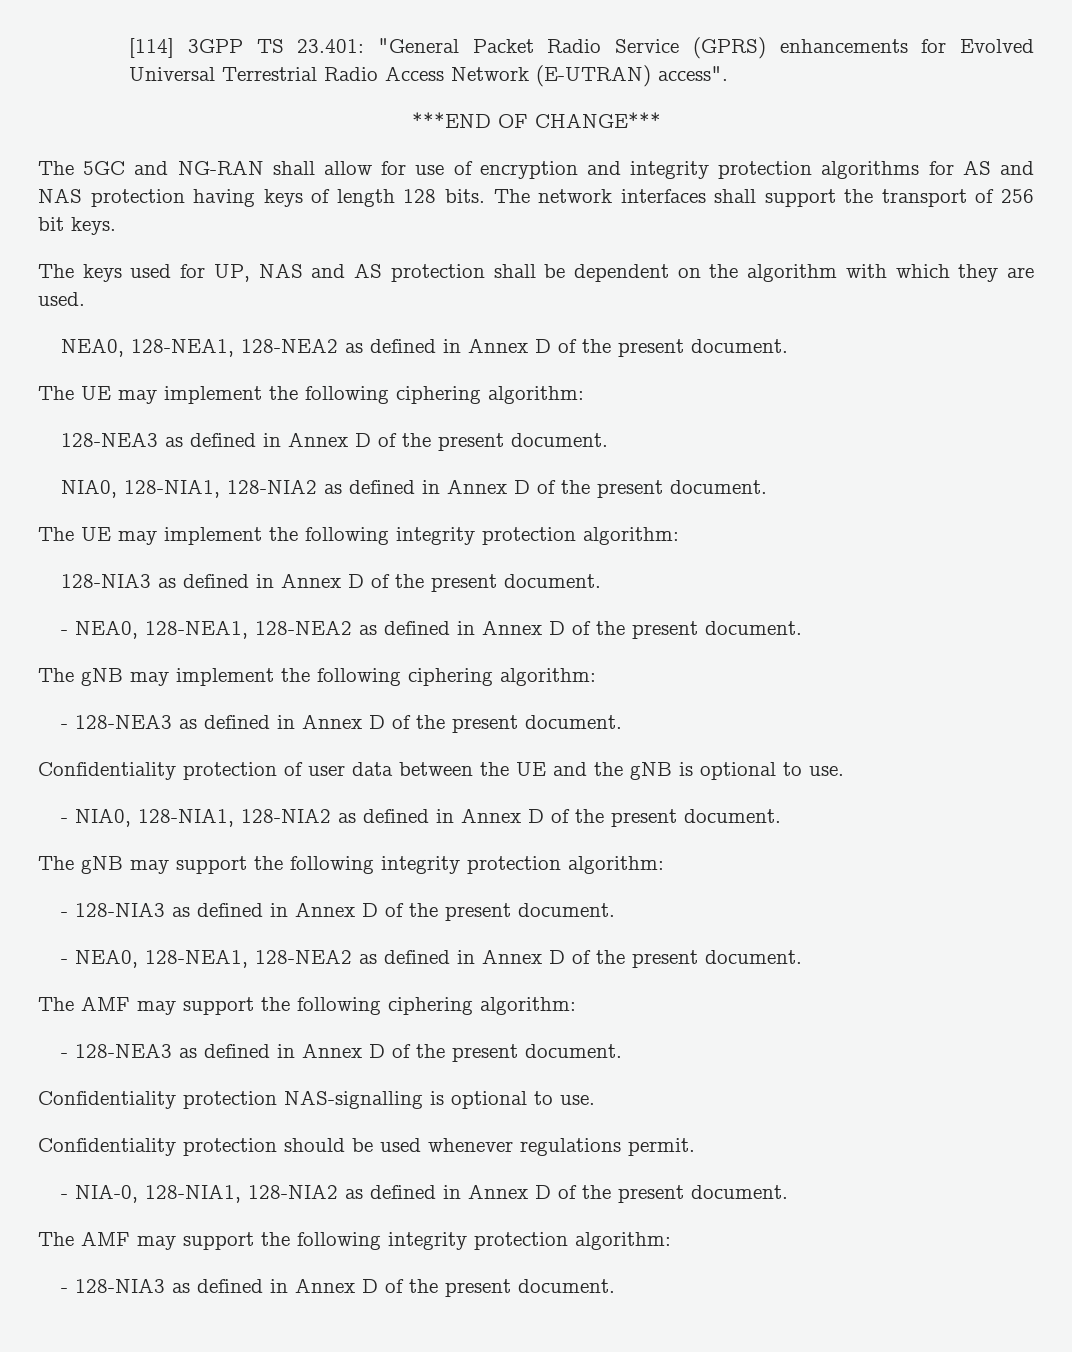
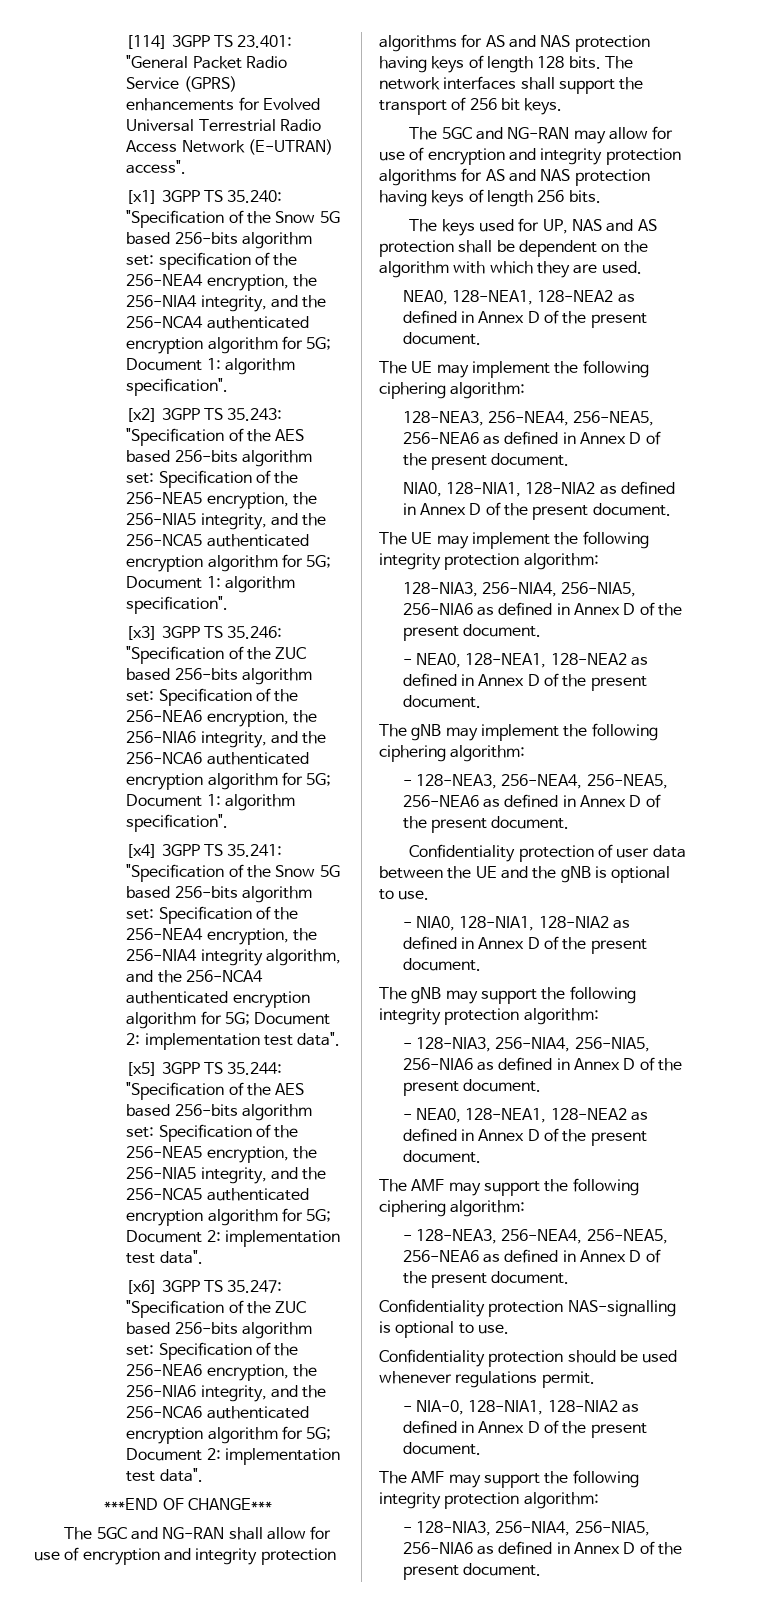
+ [x1] 3GPP TS 35.240: "Specification of the Snow 5G based 256-bits algorithm set: specification of the 256-NEA4 encryption, the 256-NIA4 integrity, and the 256-NCA4 authenticated encryption algorithm for 5G; Document 1: algorithm specification".
+ [x2] 3GPP TS 35.243: "Specification of the AES based 256-bits algorithm set: Specification of the 256-NEA5 encryption, the 256-NIA5 integrity, and the 256-NCA5 authenticated encryption algorithm for 5G; Document 1: algorithm specification".
+ [x3] 3GPP TS 35.246: "Specification of the ZUC based 256-bits algorithm set: Specification of the 256-NEA6 encryption, the 256-NIA6 integrity, and the 256-NCA6 authenticated encryption algorithm for 5G; Document 1: algorithm specification".
+ [x4] 3GPP TS 35.241: "Specification of the Snow 5G based 256-bits algorithm set: Specification of the 256-NEA4 encryption, the 256-NIA4 integrity algorithm, and the 256-NCA4 authenticated encryption algorithm for 5G; Document 2: implementation test data".
+ [x5] 3GPP TS 35.244: "Specification of the AES based 256-bits algorithm set: Specification of the 256-NEA5 encryption, the 256-NIA5 integrity, and the 256-NCA5 authenticated encryption algorithm for 5G; Document 2: implementation test data".
+ [x6] 3GPP TS 35.247: "Specification of the ZUC based 256-bits algorithm set: Specification of the 256-NEA6 encryption, the 256-NIA6 integrity, and the 256-NCA6 authenticated encryption algorithm for 5G; Document 2: implementation test data".
+ The 5GC and NG-RAN may allow for use of encryption and integrity protection algorithms for AS and NAS protection having keys of length 256 bits.
  The UE may implement the following ciphering algorithm:
- 128-NEA3 as defined in Annex D of the present document.
+ 128-NEA3, 256-NEA4, 256-NEA5, 256-NEA6 as defined in Annex D of the present document.
  The UE may implement the following integrity protection algorithm:
- 128-NIA3 as defined in Annex D of the present document.
+ 128-NIA3, 256-NIA4, 256-NIA5, 256-NIA6 as defined in Annex D of the present document.
  The gNB may implement the following ciphering algorithm:
- - 128-NEA3 as defined in Annex D of the present document.
+ - 128-NEA3, 256-NEA4, 256-NEA5, 256-NEA6 as defined in Annex D of the present document.
  The gNB may support the following integrity protection algorithm:
- - 128-NIA3 as defined in Annex D of the present document.
+ - 128-NIA3, 256-NIA4, 256-NIA5, 256-NIA6 as defined in Annex D of the present document.
  The AMF may support the following ciphering algorithm:
- - 128-NEA3 as defined in Annex D of the present document.
+ - 128-NEA3, 256-NEA4, 256-NEA5, 256-NEA6 as defined in Annex D of the present document.
  The AMF may support the following integrity protection algorithm:
- - 128-NIA3 as defined in Annex D of the present document.
+ - 128-NIA3, 256-NIA4, 256-NIA5, 256-NIA6 as defined in Annex D of the present document.

